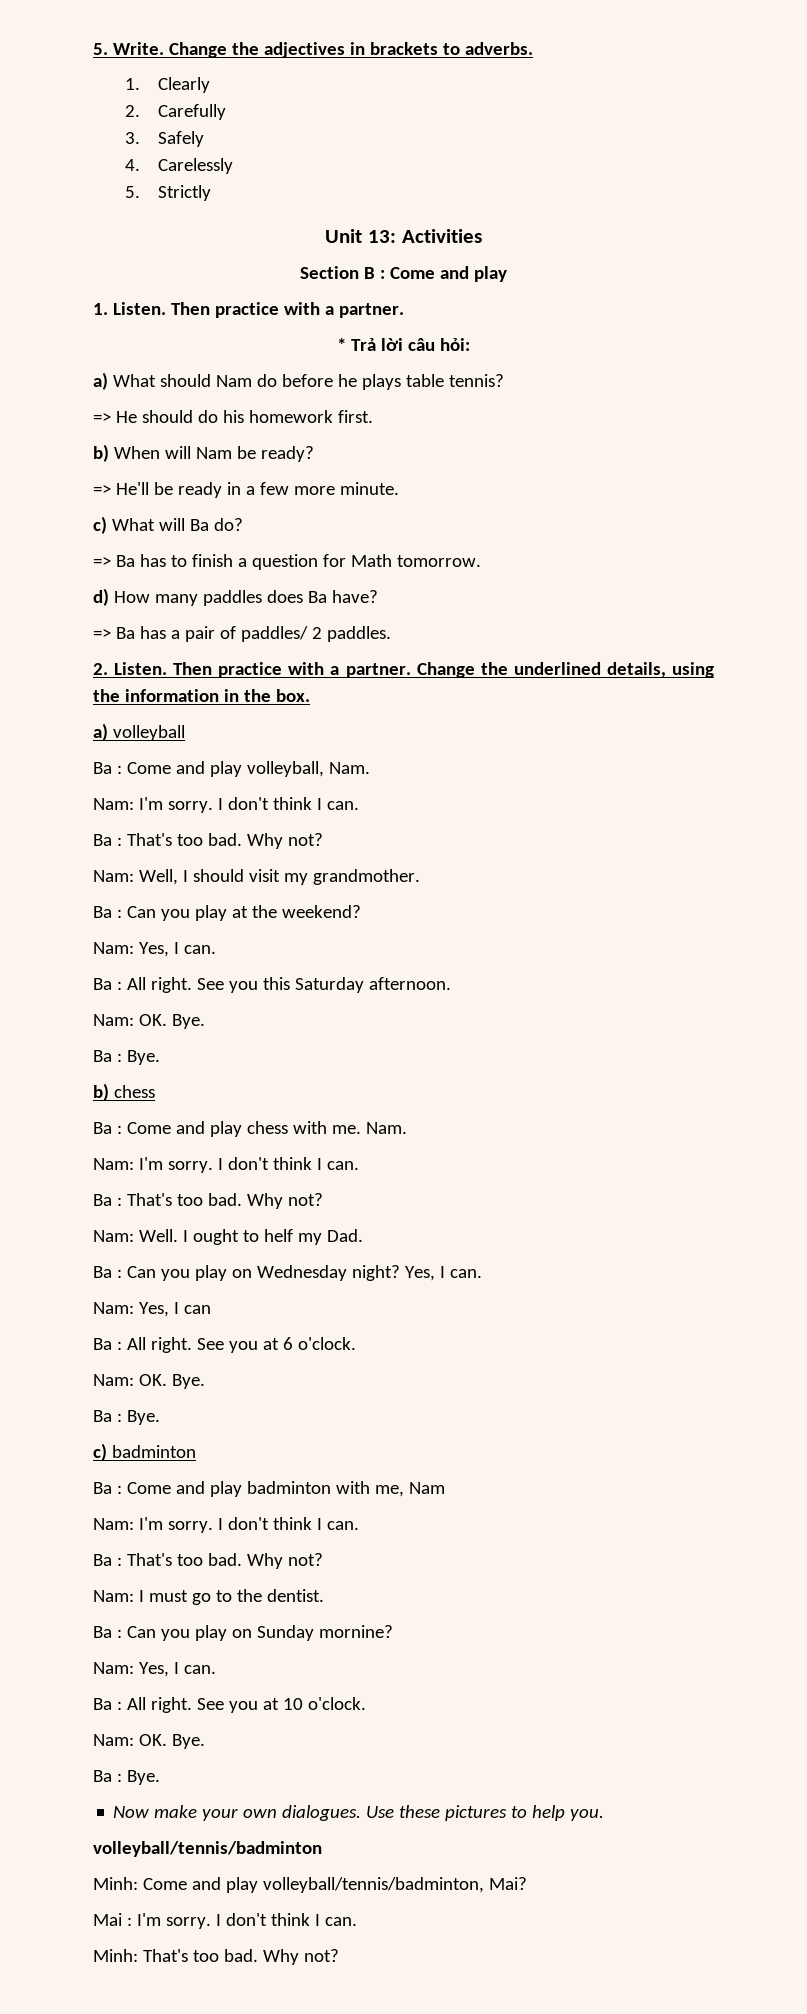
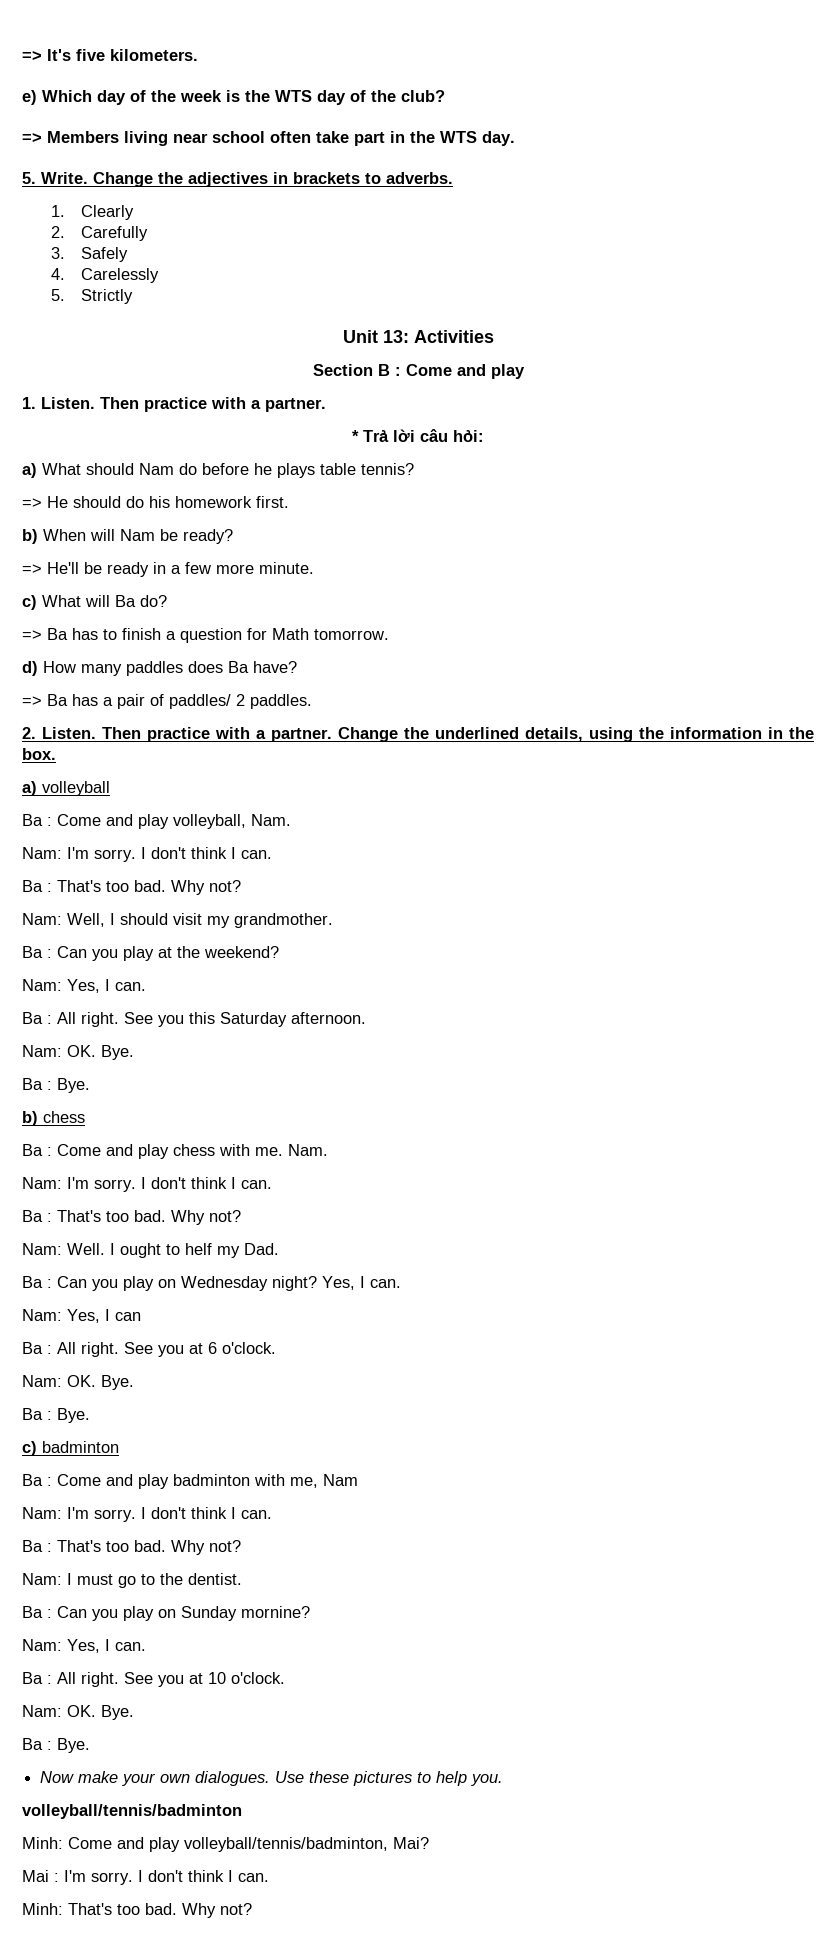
+ => It's five kilometers.
+ e) Which day of the week is the WTS day of the club?
+ => Members living near school often take part in the WTS day.

